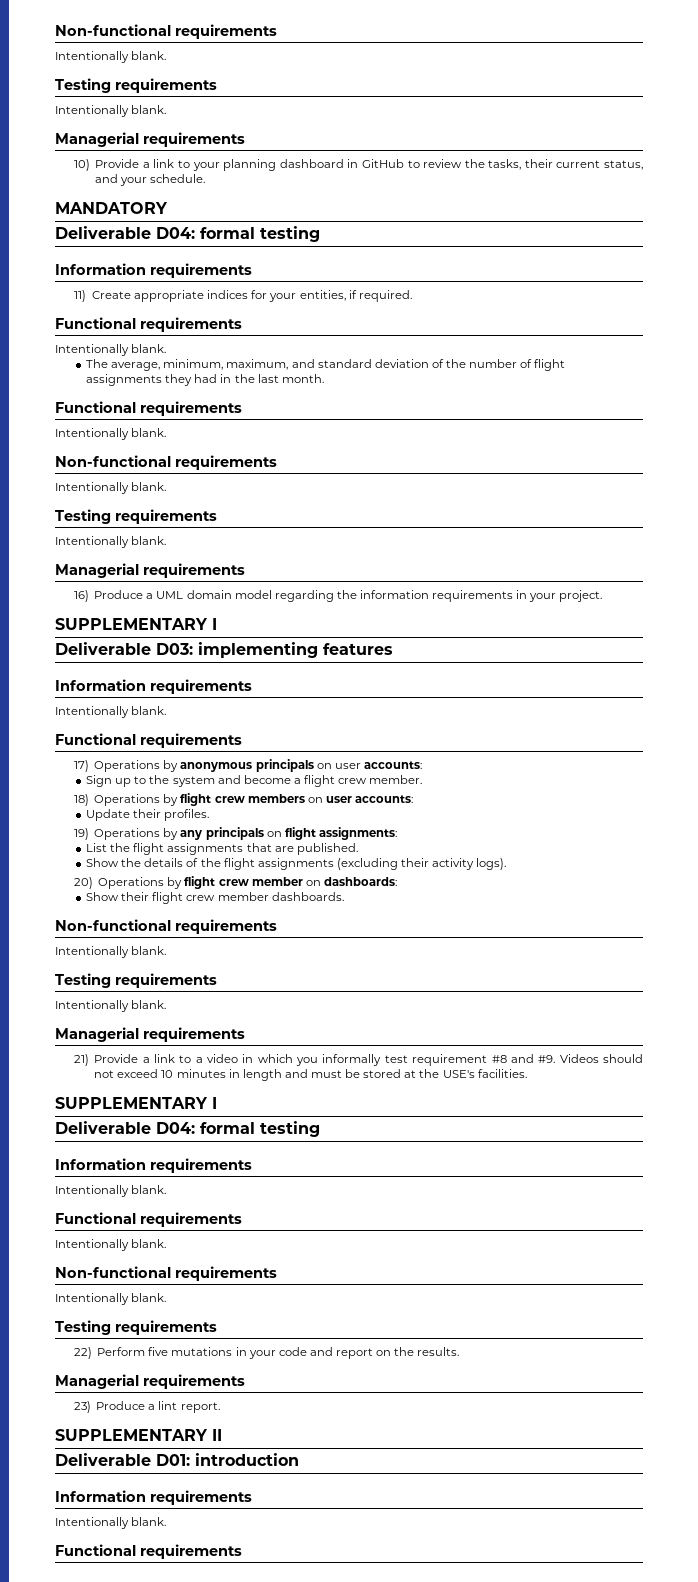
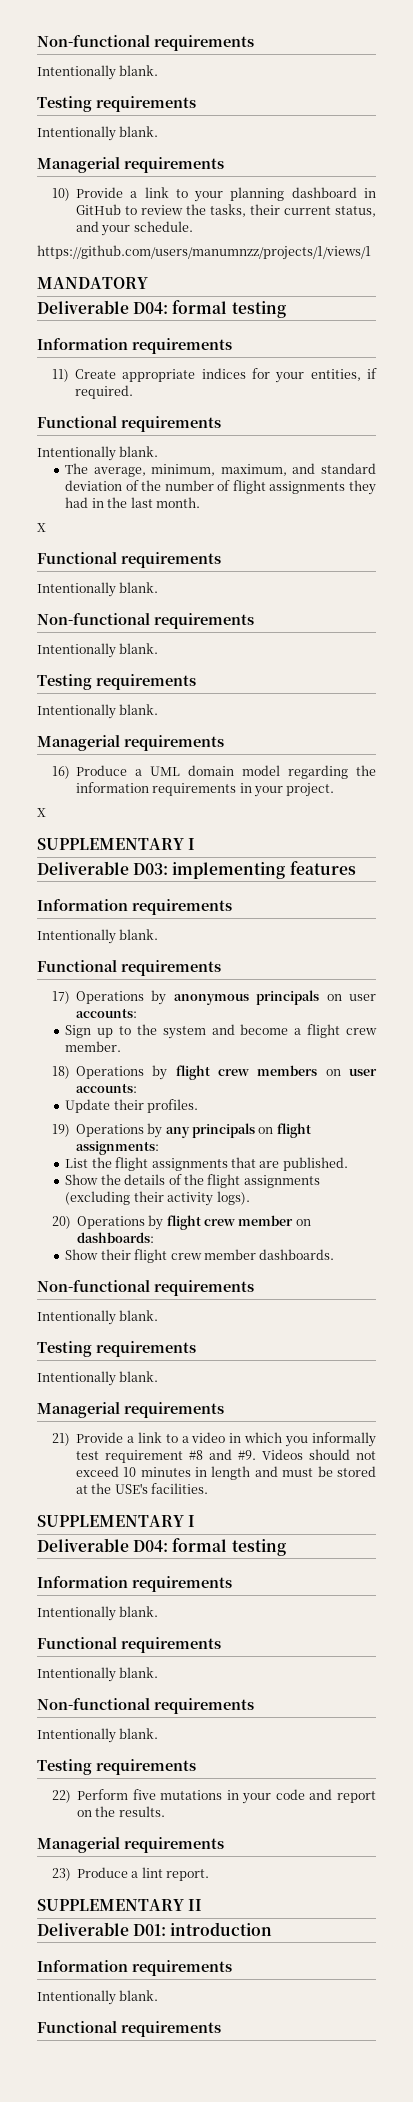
+ https://github.com/users/manumnzz/projects/1/views/1
  The average, minimum, maximum, and standard deviation of the number of flight assignments they had in the last month.
+ X
  16) Produce a UML domain model regarding the information requirements in your project.
+ X

